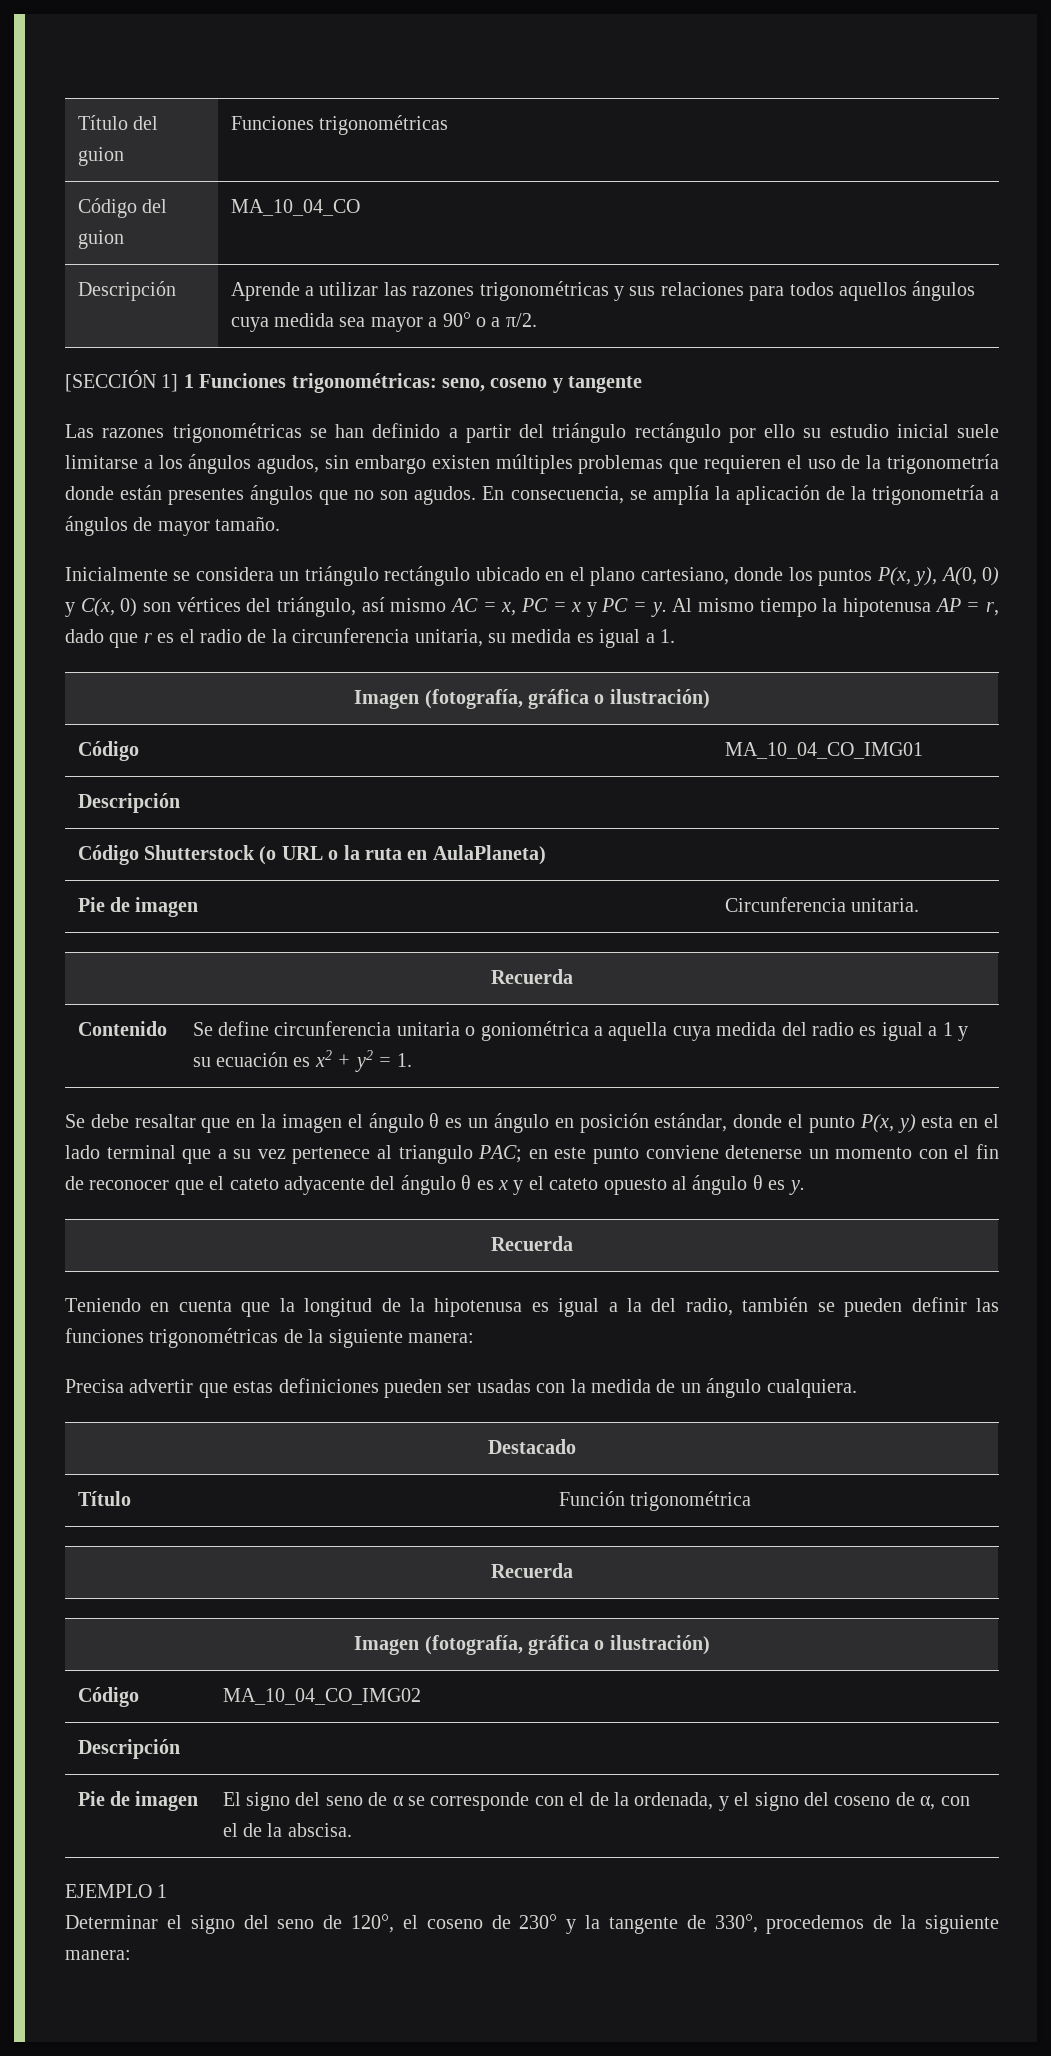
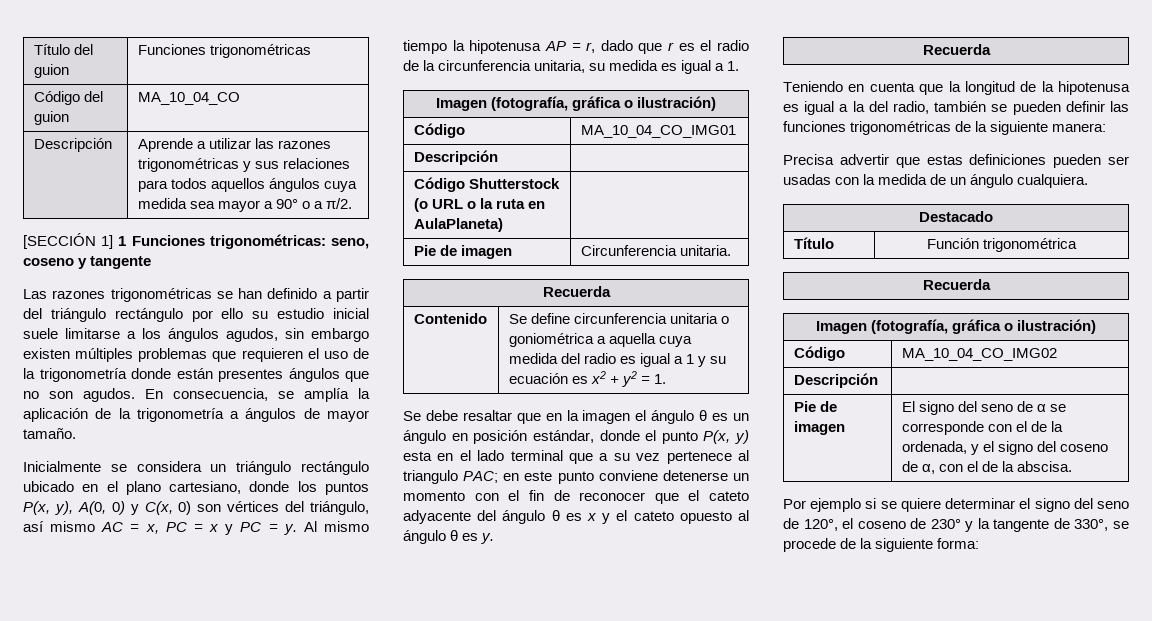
- EJEMPLO 1
- Determinar el signo del seno de 120°, el coseno de 230° y la tangente de 330°, procedemos de la siguiente manera:
+ Por ejemplo si se quiere determinar el signo del seno de 120°, el coseno de 230° y la tangente de 330°, se procede de la siguiente forma:

